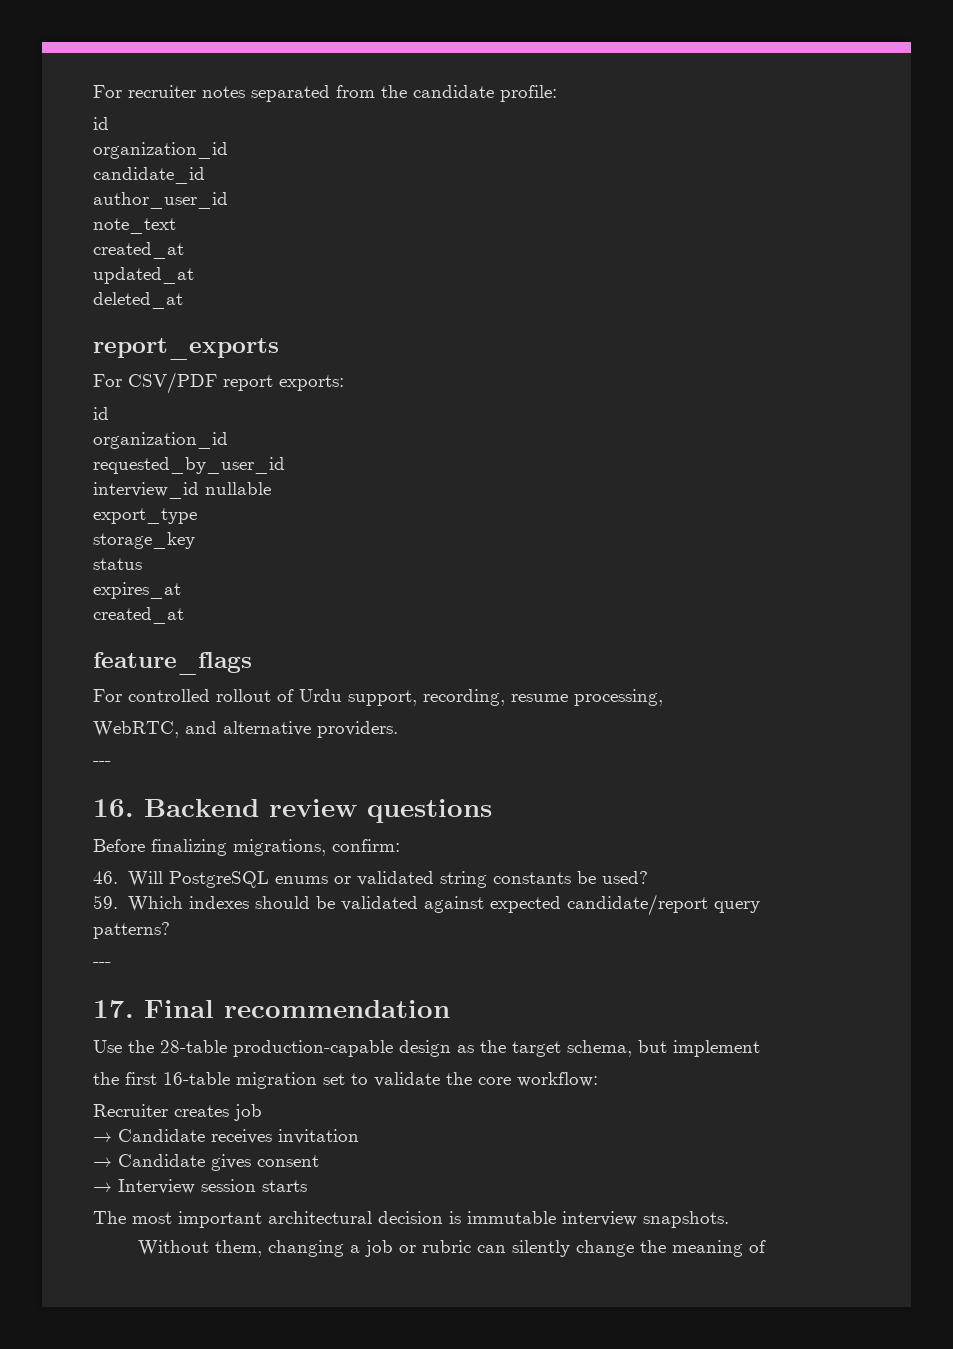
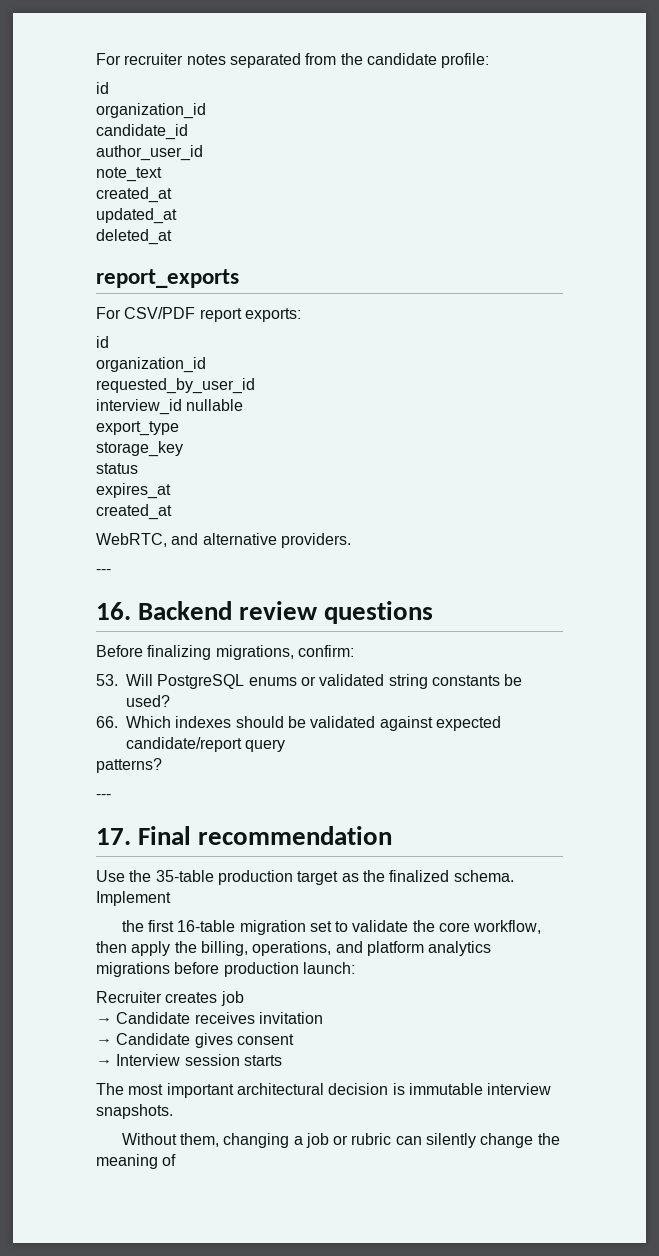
- feature_flags
- For controlled rollout of Urdu support, recording, resume processing,
- 46. Will PostgreSQL enums or validated string constants be used?
+ 53. Will PostgreSQL enums or validated string constants be used?
- 59. Which indexes should be validated against expected candidate/report query
+ 66. Which indexes should be validated against expected candidate/report query
- Use the 28-table production-capable design as the target schema, but implement
+ Use the 35-table production target as the finalized schema. Implement
- the first 16-table migration set to validate the core workflow:
+ the first 16-table migration set to validate the core workflow, then apply the billing, operations, and platform analytics migrations before production launch:

